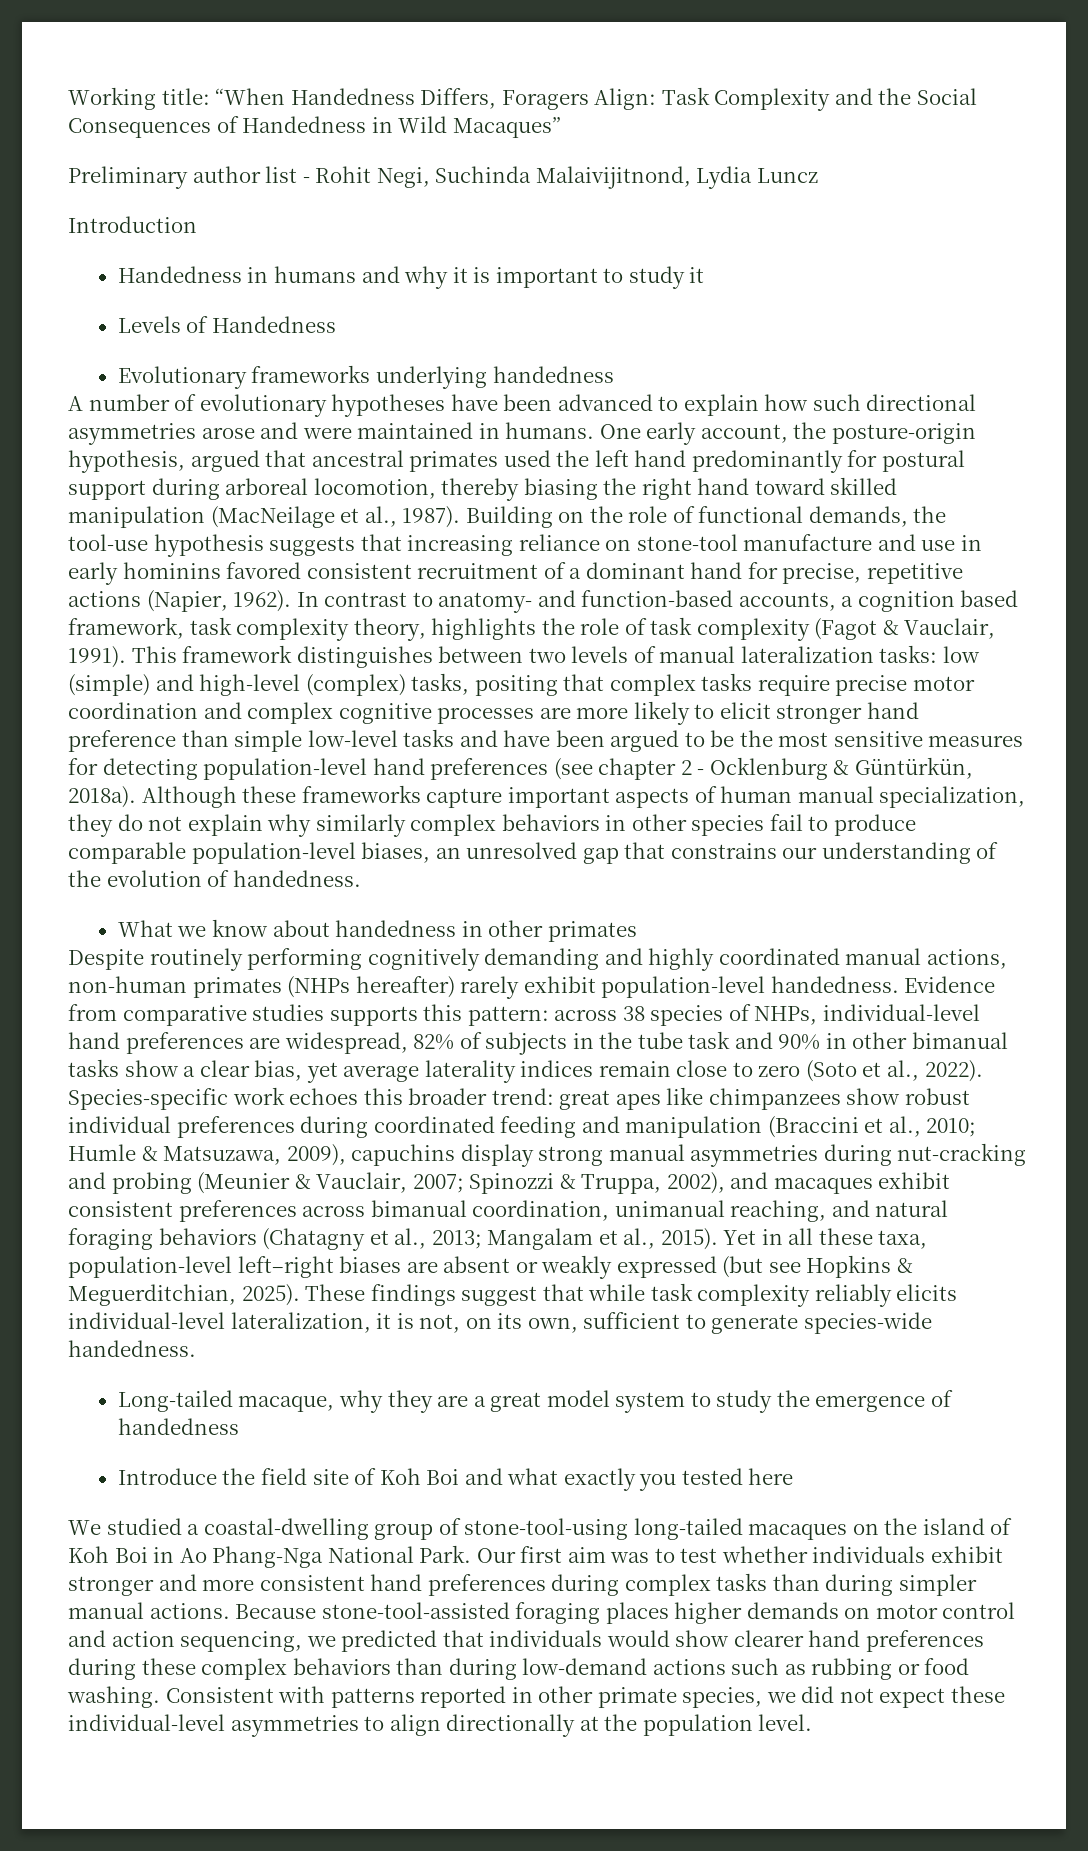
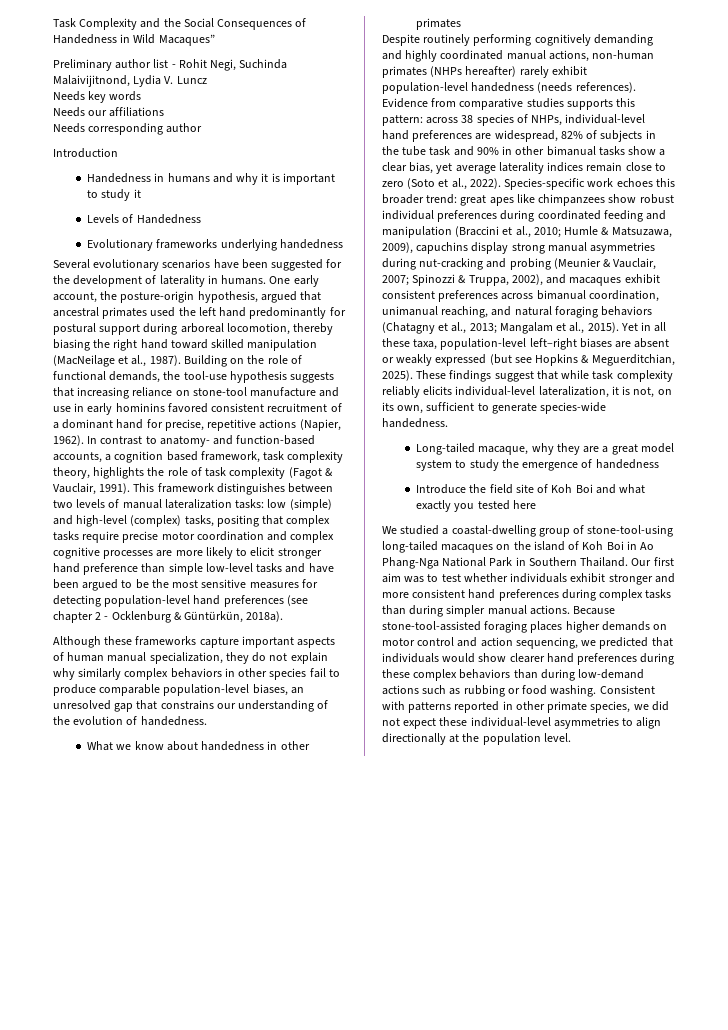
- Working title: “When Handedness Differs, Foragers Align: Task Complexity and the Social Consequences of Handedness in Wild Macaques”
+ Task Complexity and the Social Consequences of Handedness in Wild Macaques”
- Preliminary author list - Rohit Negi, Suchinda Malaivijitnond, Lydia Luncz
+ Preliminary author list - Rohit Negi, Suchinda Malaivijitnond, Lydia V. Luncz
+ Needs key words
+ Needs our affiliations
+ Needs corresponding author
- A number of evolutionary hypotheses have been advanced to explain how such directional asymmetries arose and were maintained in humans.
+ Several evolutionary scenarios have been suggested for the development of laterality in humans.
- low (simple) and high-level (complex) tasks, positing that complex tasks require precise motor coordination and complex cognitive processes are more likely to elicit stronger hand preference than simple low-level tasks and have been argued to be the most sensitive measures for detecting population-level hand preferences (see chapter 2 - Ocklenburg & Güntürkün, 2018a). Although these frameworks capture important aspects of human manual specialization, they do not explain why similarly complex behaviors in other species fail to produce comparable population-level biases, an unresolved gap that constrains our understanding of the evolution of handedness.
+ low (simple) and high-level (complex) tasks, positing that complex tasks require precise motor coordination and complex cognitive processes are more likely to elicit stronger hand preference than simple low-level tasks and have been argued to be the most sensitive measures for detecting population-level hand preferences (see chapter 2 - Ocklenburg & Güntürkün, 2018a).
+ Although these frameworks capture important aspects of human manual specialization, they do not explain why similarly complex behaviors in other species fail to produce comparable population-level biases, an unresolved gap that constrains our understanding of the evolution of handedness.
- Despite routinely performing cognitively demanding and highly coordinated manual actions, non-human primates (NHPs hereafter) rarely exhibit population-level handedness.
+ Despite routinely performing cognitively demanding and highly coordinated manual actions, non-human primates (NHPs hereafter) rarely exhibit population-level handedness (needs references).
- We studied a coastal-dwelling group of stone-tool-using long-tailed macaques on the island of Koh Boi in Ao Phang-Nga National Park.
+ We studied a coastal-dwelling group of stone-tool-using long-tailed macaques on the island of Koh Boi in Ao Phang-Nga National Park in Southern Thailand.

